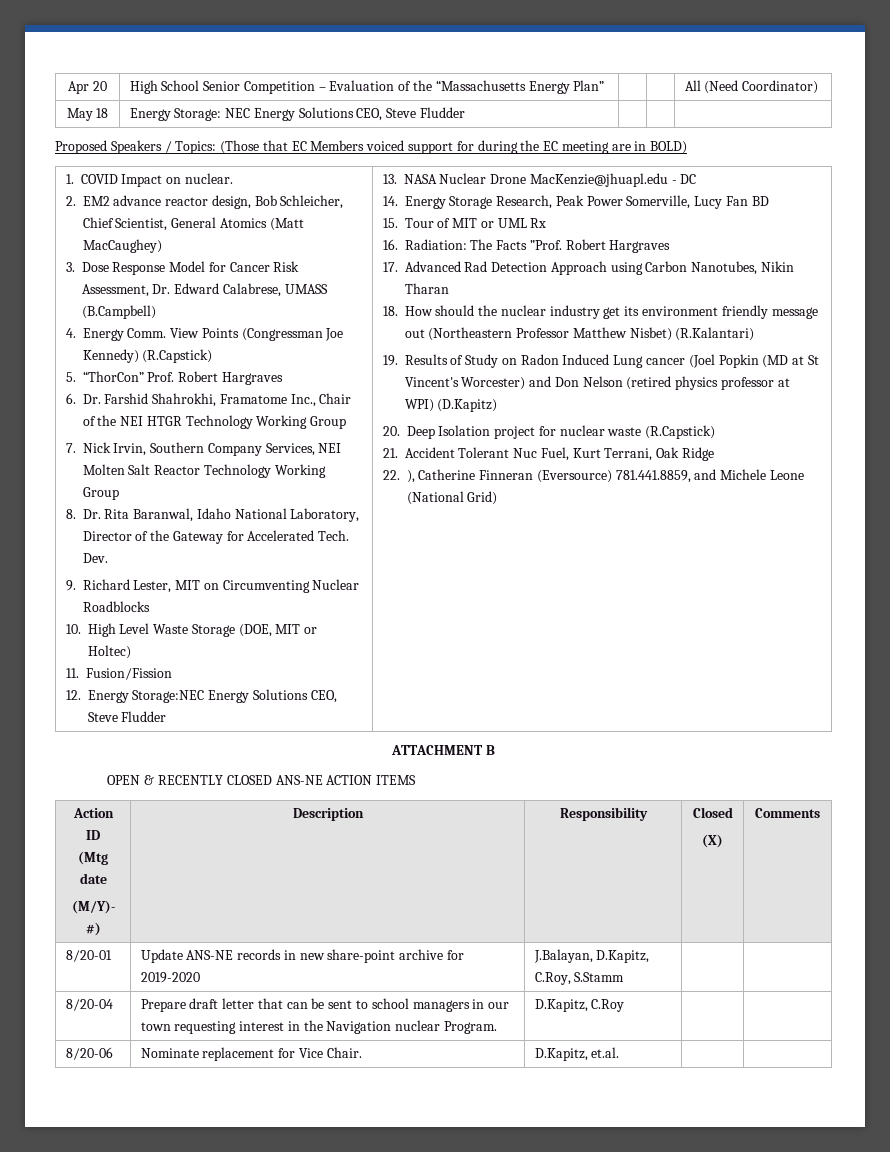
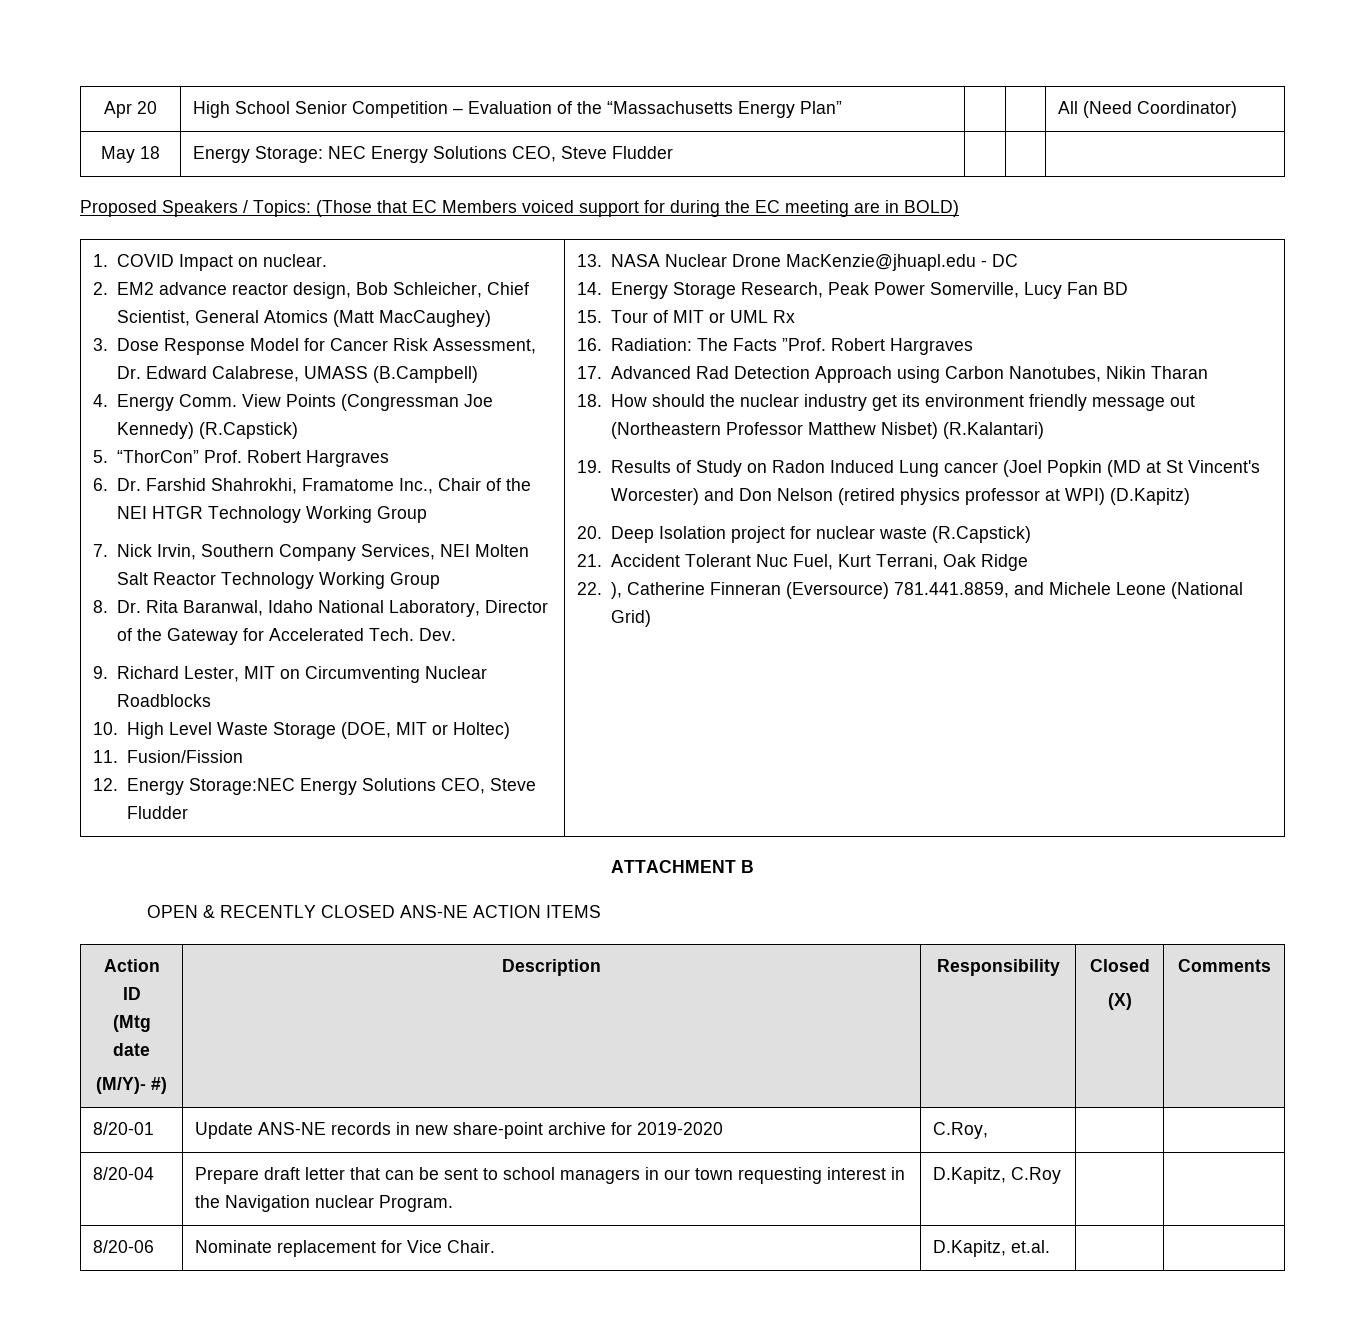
- 8/20-01 | Update ANS-NE records in new share-point archive for 2019-2020 | J.Balayan, D.Kapitz, C.Roy, S.Stamm | |
+ 8/20-01 | Update ANS-NE records in new share-point archive for 2019-2020 | C.Roy, | |

